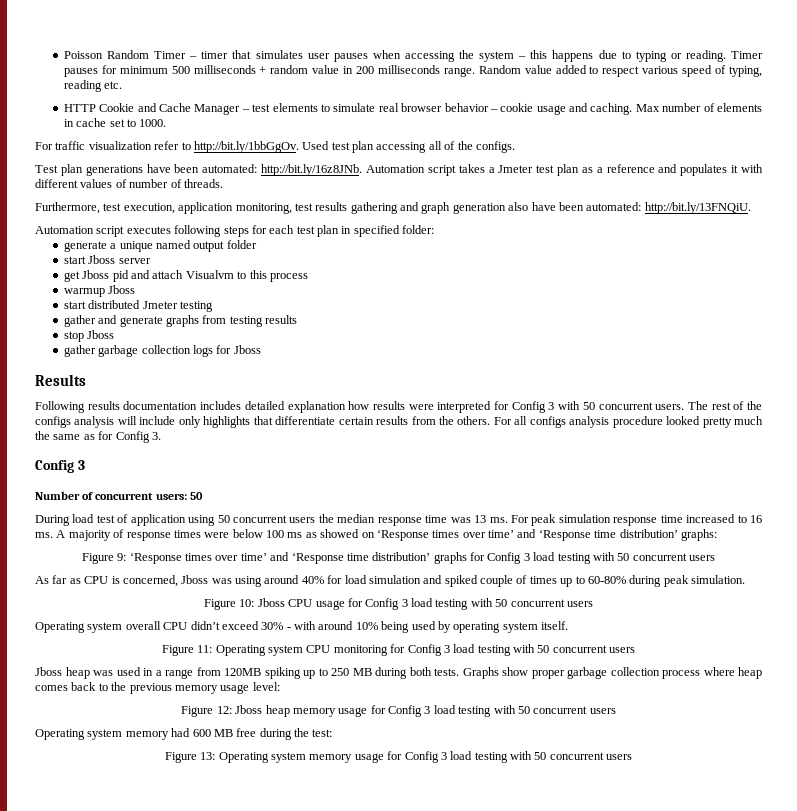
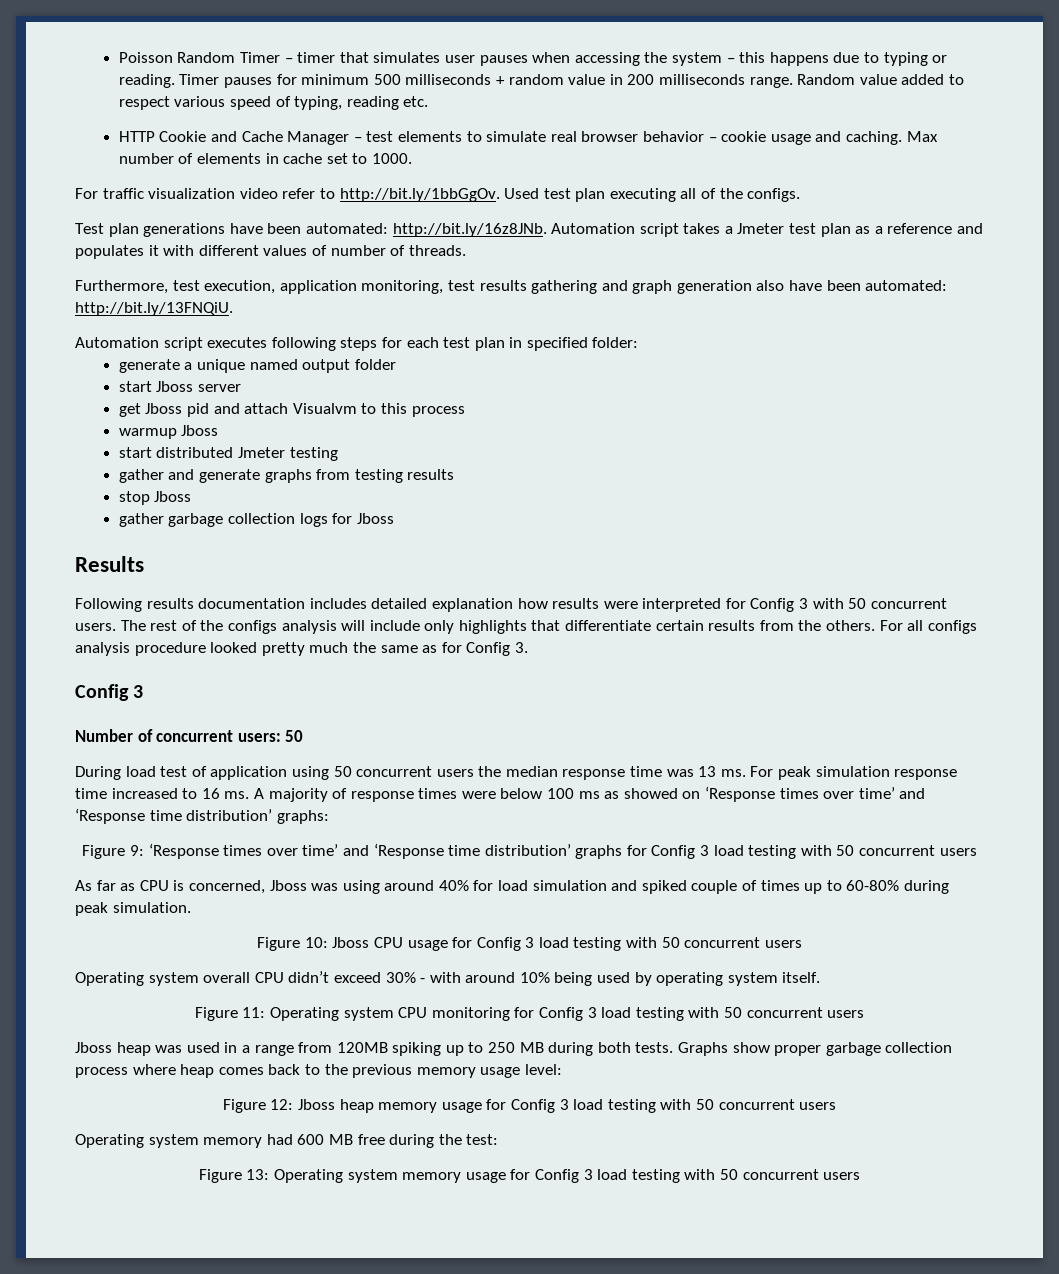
- For traffic visualization refer to http://bit.ly/1bbGgOv. Used test plan accessing all of the configs.
+ For traffic visualization video refer to http://bit.ly/1bbGgOv. Used test plan executing all of the configs.

